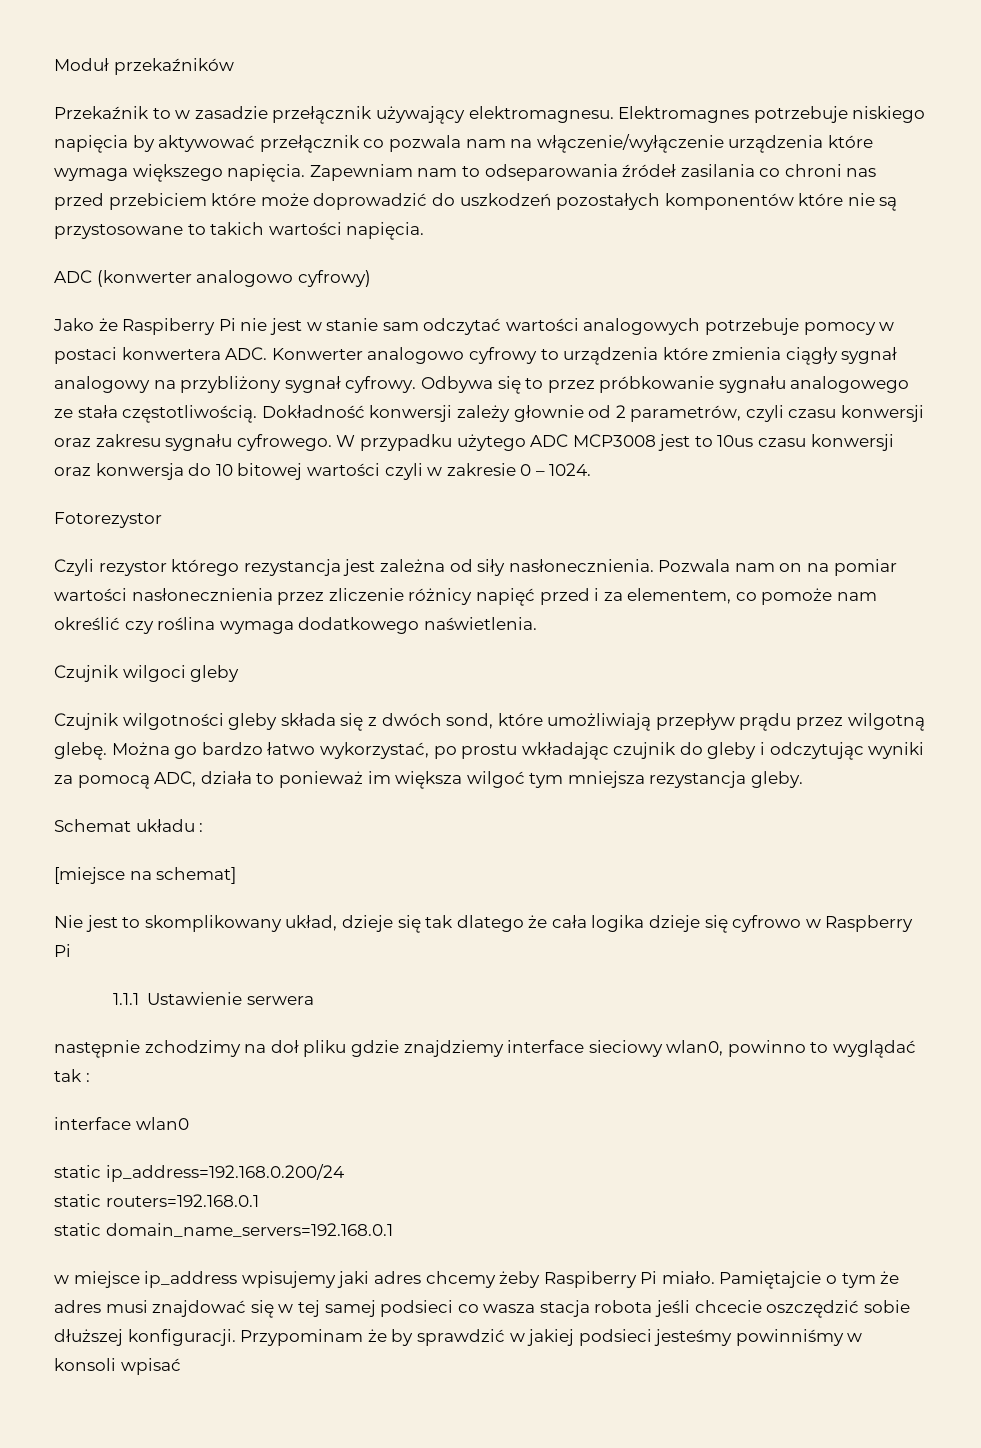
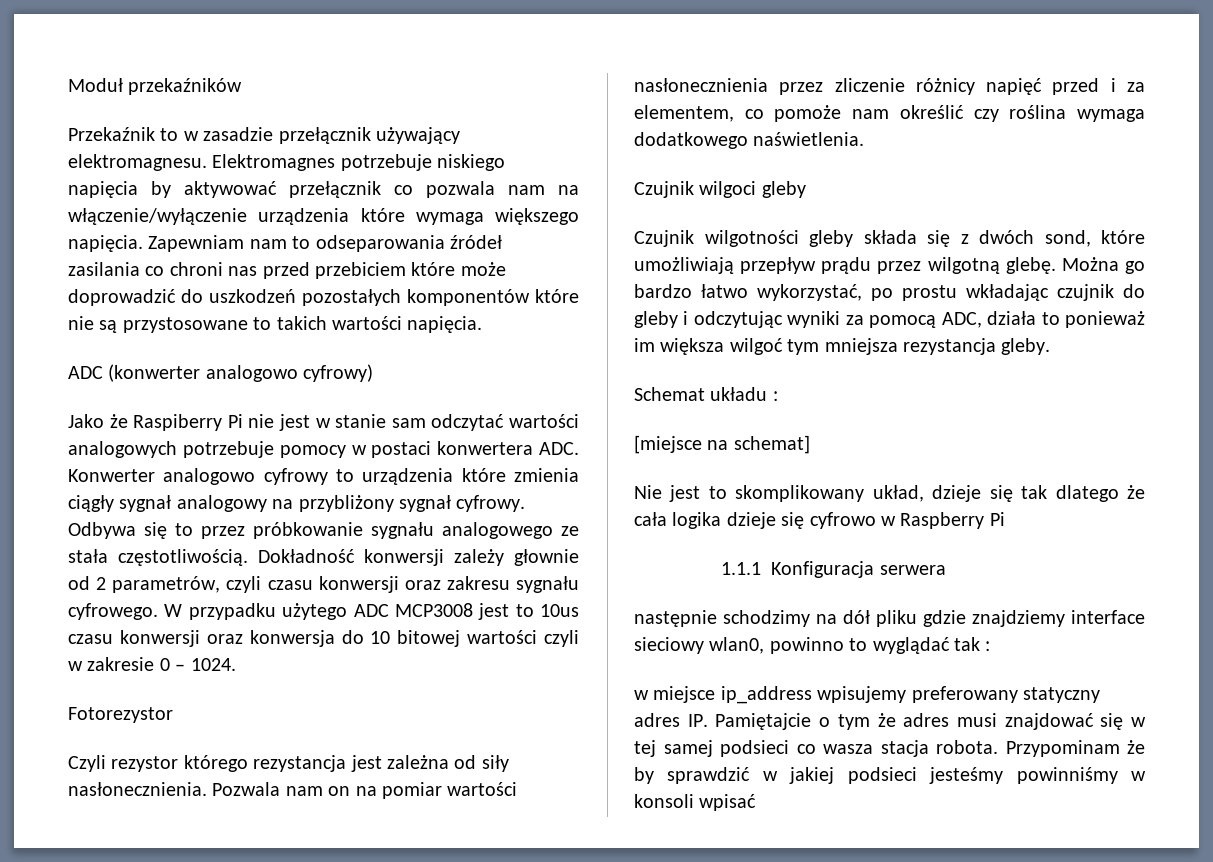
- 1.1.1 Ustawienie serwera
+ 1.1.1 Konfiguracja serwera
- następnie zchodzimy na doł pliku gdzie znajdziemy interface sieciowy wlan0, powinno to wyglądać tak :
+ następnie schodzimy na dół pliku gdzie znajdziemy interface sieciowy wlan0, powinno to wyglądać tak :
- interface wlan0
- static ip_address=192.168.0.200/24
- static routers=192.168.0.1
- static domain_name_servers=192.168.0.1
- w miejsce ip_address wpisujemy jaki adres chcemy żeby Raspiberry Pi miało. Pamiętajcie o tym że adres musi znajdować się w tej samej podsieci co wasza stacja robota jeśli chcecie oszczędzić sobie dłuższej konfiguracji.
+ w miejsce ip_address wpisujemy preferowany statyczny adres IP. Pamiętajcie o tym że adres musi znajdować się w tej samej podsieci co wasza stacja robota.

